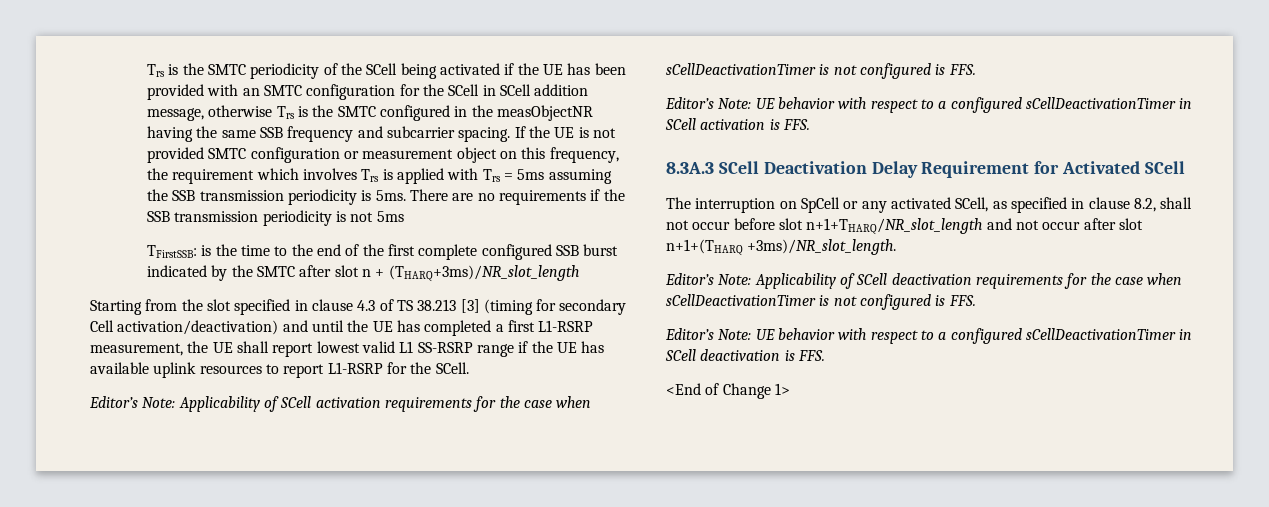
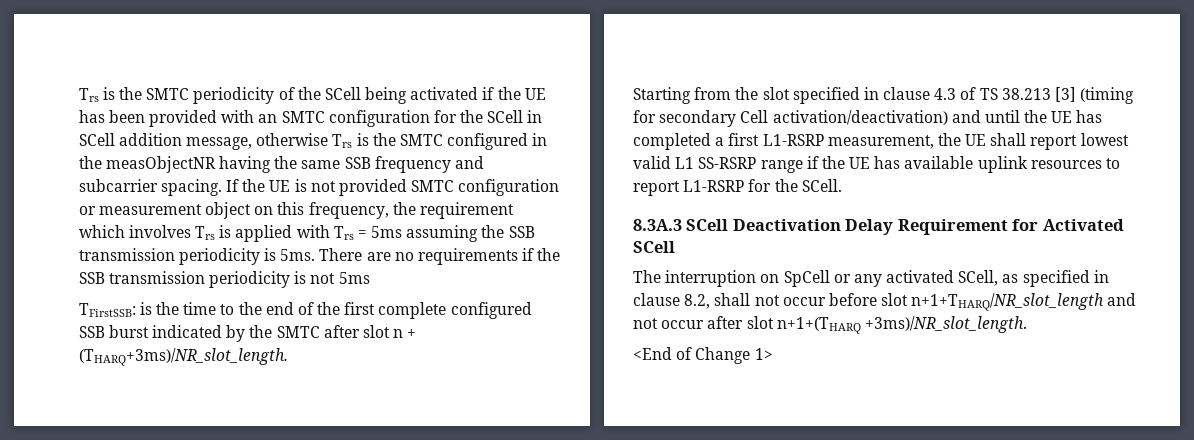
- TFirstSSB: is the time to the end of the first complete configured SSB burst indicated by the SMTC after slot n + (THARQ+3ms)/NR_slot_length
+ TFirstSSB: is the time to the end of the first complete configured SSB burst indicated by the SMTC after slot n + (THARQ+3ms)/NR_slot_length.
- Editor’s Note: Applicability of SCell activation requirements for the case when sCellDeactivationTimer is not configured is FFS.
- Editor’s Note: UE behavior with respect to a configured sCellDeactivationTimer in SCell activation is FFS.
- Editor’s Note: Applicability of SCell deactivation requirements for the case when sCellDeactivationTimer is not configured is FFS.
- Editor’s Note: UE behavior with respect to a configured sCellDeactivationTimer in SCell deactivation is FFS.

